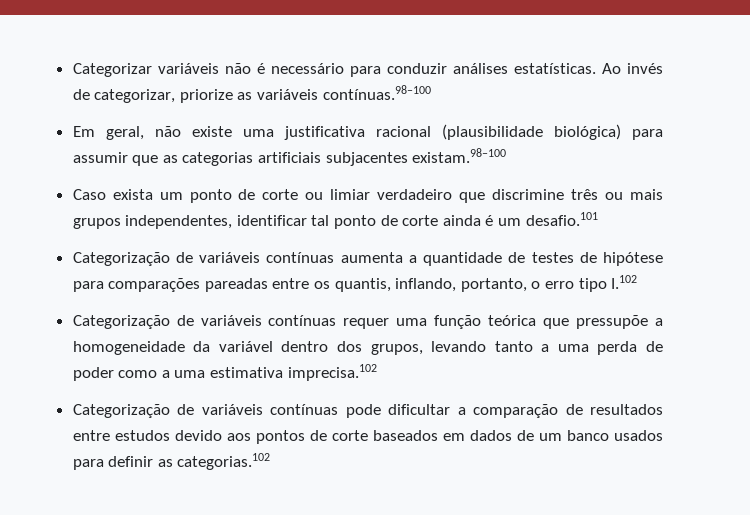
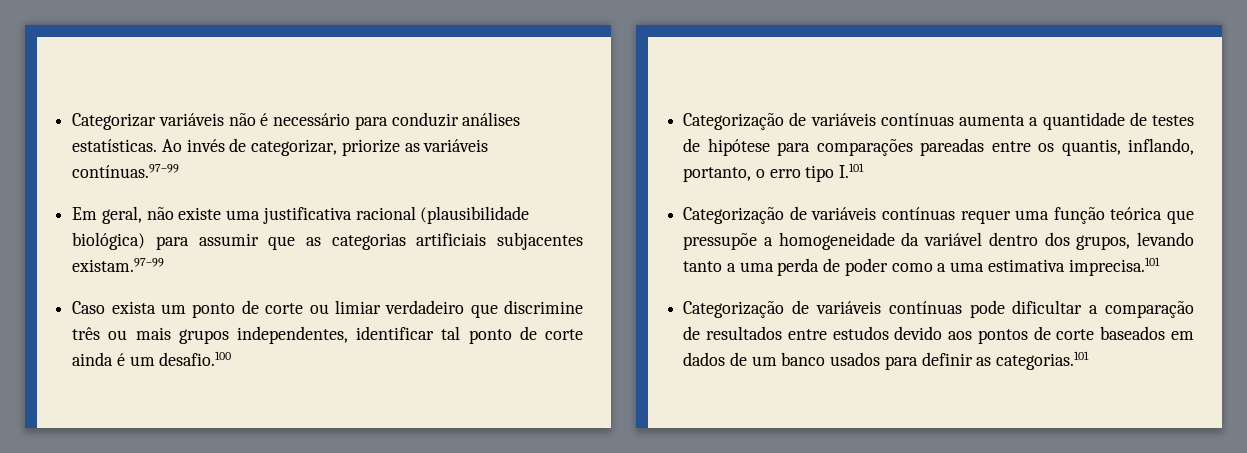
- Ao invés de categorizar, priorize as variáveis contínuas.98–100
+ Ao invés de categorizar, priorize as variáveis contínuas.97–99
- Em geral, não existe uma justificativa racional (plausibilidade biológica) para assumir que as categorias artificiais subjacentes existam.98–100
+ Em geral, não existe uma justificativa racional (plausibilidade biológica) para assumir que as categorias artificiais subjacentes existam.97–99
- Caso exista um ponto de corte ou limiar verdadeiro que discrimine três ou mais grupos independentes, identificar tal ponto de corte ainda é um desafio.101
+ Caso exista um ponto de corte ou limiar verdadeiro que discrimine três ou mais grupos independentes, identificar tal ponto de corte ainda é um desafio.100
- Categorização de variáveis contínuas aumenta a quantidade de testes de hipótese para comparações pareadas entre os quantis, inflando, portanto, o erro tipo I.102
+ Categorização de variáveis contínuas aumenta a quantidade de testes de hipótese para comparações pareadas entre os quantis, inflando, portanto, o erro tipo I.101
- Categorização de variáveis contínuas requer uma função teórica que pressupõe a homogeneidade da variável dentro dos grupos, levando tanto a uma perda de poder como a uma estimativa imprecisa.102
+ Categorização de variáveis contínuas requer uma função teórica que pressupõe a homogeneidade da variável dentro dos grupos, levando tanto a uma perda de poder como a uma estimativa imprecisa.101
- Categorização de variáveis contínuas pode dificultar a comparação de resultados entre estudos devido aos pontos de corte baseados em dados de um banco usados para definir as categorias.102
+ Categorização de variáveis contínuas pode dificultar a comparação de resultados entre estudos devido aos pontos de corte baseados em dados de um banco usados para definir as categorias.101

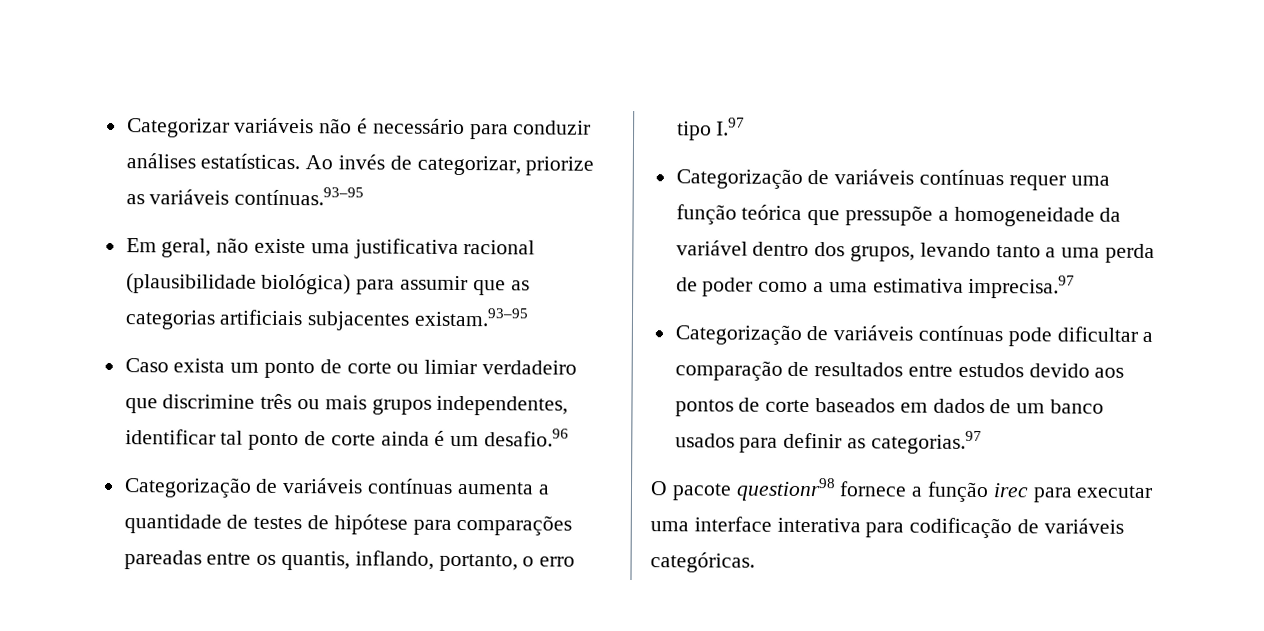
- Ao invés de categorizar, priorize as variáveis contínuas.97–99
+ Ao invés de categorizar, priorize as variáveis contínuas.93–95
- Em geral, não existe uma justificativa racional (plausibilidade biológica) para assumir que as categorias artificiais subjacentes existam.97–99
+ Em geral, não existe uma justificativa racional (plausibilidade biológica) para assumir que as categorias artificiais subjacentes existam.93–95
- Caso exista um ponto de corte ou limiar verdadeiro que discrimine três ou mais grupos independentes, identificar tal ponto de corte ainda é um desafio.100
+ Caso exista um ponto de corte ou limiar verdadeiro que discrimine três ou mais grupos independentes, identificar tal ponto de corte ainda é um desafio.96
- Categorização de variáveis contínuas aumenta a quantidade de testes de hipótese para comparações pareadas entre os quantis, inflando, portanto, o erro tipo I.101
+ Categorização de variáveis contínuas aumenta a quantidade de testes de hipótese para comparações pareadas entre os quantis, inflando, portanto, o erro tipo I.97
- Categorização de variáveis contínuas requer uma função teórica que pressupõe a homogeneidade da variável dentro dos grupos, levando tanto a uma perda de poder como a uma estimativa imprecisa.101
+ Categorização de variáveis contínuas requer uma função teórica que pressupõe a homogeneidade da variável dentro dos grupos, levando tanto a uma perda de poder como a uma estimativa imprecisa.97
- Categorização de variáveis contínuas pode dificultar a comparação de resultados entre estudos devido aos pontos de corte baseados em dados de um banco usados para definir as categorias.101
+ Categorização de variáveis contínuas pode dificultar a comparação de resultados entre estudos devido aos pontos de corte baseados em dados de um banco usados para definir as categorias.97
+ O pacote questionr98 fornece a função irec para executar uma interface interativa para codificação de variáveis categóricas.

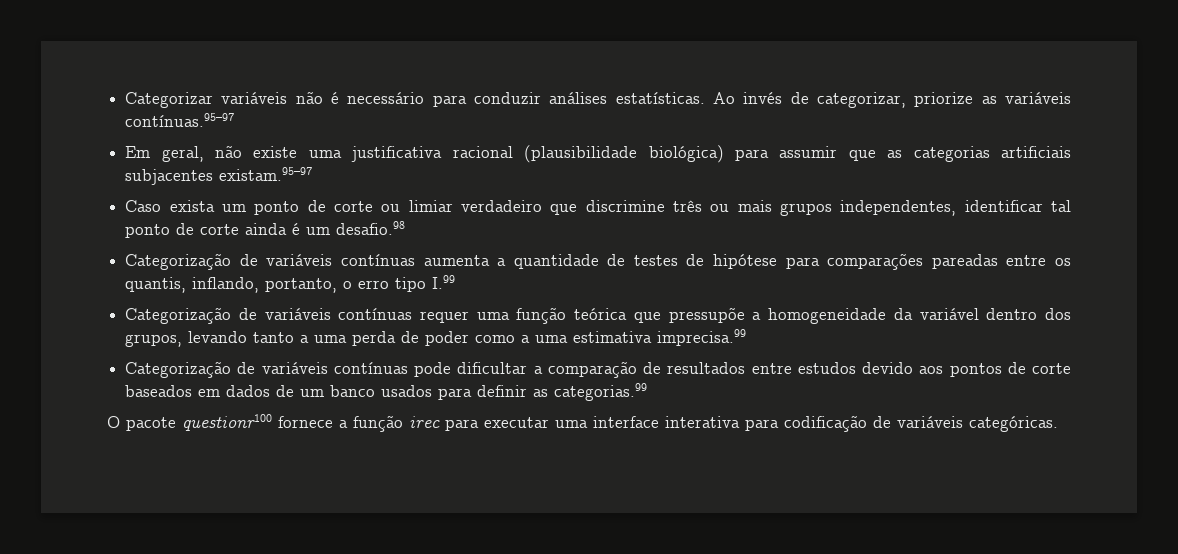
- Ao invés de categorizar, priorize as variáveis contínuas.93–95
+ Ao invés de categorizar, priorize as variáveis contínuas.95–97
- Em geral, não existe uma justificativa racional (plausibilidade biológica) para assumir que as categorias artificiais subjacentes existam.93–95
+ Em geral, não existe uma justificativa racional (plausibilidade biológica) para assumir que as categorias artificiais subjacentes existam.95–97
- Caso exista um ponto de corte ou limiar verdadeiro que discrimine três ou mais grupos independentes, identificar tal ponto de corte ainda é um desafio.96
+ Caso exista um ponto de corte ou limiar verdadeiro que discrimine três ou mais grupos independentes, identificar tal ponto de corte ainda é um desafio.98
- Categorização de variáveis contínuas aumenta a quantidade de testes de hipótese para comparações pareadas entre os quantis, inflando, portanto, o erro tipo I.97
+ Categorização de variáveis contínuas aumenta a quantidade de testes de hipótese para comparações pareadas entre os quantis, inflando, portanto, o erro tipo I.99
- Categorização de variáveis contínuas requer uma função teórica que pressupõe a homogeneidade da variável dentro dos grupos, levando tanto a uma perda de poder como a uma estimativa imprecisa.97
+ Categorização de variáveis contínuas requer uma função teórica que pressupõe a homogeneidade da variável dentro dos grupos, levando tanto a uma perda de poder como a uma estimativa imprecisa.99
- Categorização de variáveis contínuas pode dificultar a comparação de resultados entre estudos devido aos pontos de corte baseados em dados de um banco usados para definir as categorias.97
+ Categorização de variáveis contínuas pode dificultar a comparação de resultados entre estudos devido aos pontos de corte baseados em dados de um banco usados para definir as categorias.99
- O pacote questionr98 fornece a função irec para executar uma interface interativa para codificação de variáveis categóricas.
+ O pacote questionr100 fornece a função irec para executar uma interface interativa para codificação de variáveis categóricas.

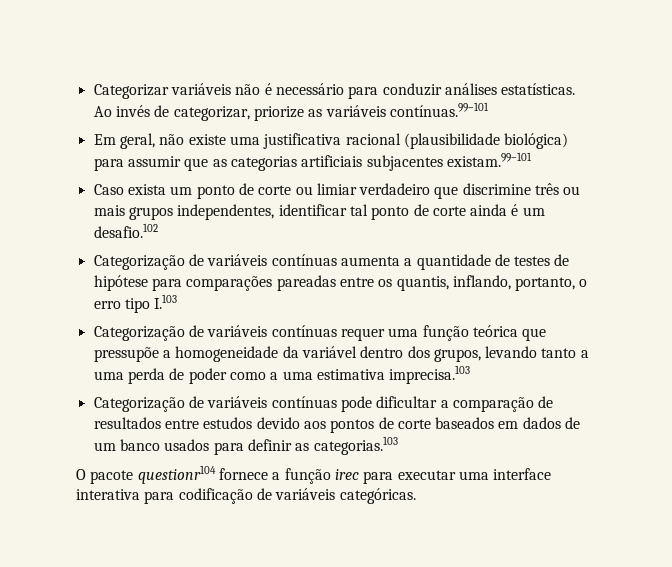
- Ao invés de categorizar, priorize as variáveis contínuas.95–97
+ Ao invés de categorizar, priorize as variáveis contínuas.99–101
- Em geral, não existe uma justificativa racional (plausibilidade biológica) para assumir que as categorias artificiais subjacentes existam.95–97
+ Em geral, não existe uma justificativa racional (plausibilidade biológica) para assumir que as categorias artificiais subjacentes existam.99–101
- Caso exista um ponto de corte ou limiar verdadeiro que discrimine três ou mais grupos independentes, identificar tal ponto de corte ainda é um desafio.98
+ Caso exista um ponto de corte ou limiar verdadeiro que discrimine três ou mais grupos independentes, identificar tal ponto de corte ainda é um desafio.102
- Categorização de variáveis contínuas aumenta a quantidade de testes de hipótese para comparações pareadas entre os quantis, inflando, portanto, o erro tipo I.99
+ Categorização de variáveis contínuas aumenta a quantidade de testes de hipótese para comparações pareadas entre os quantis, inflando, portanto, o erro tipo I.103
- Categorização de variáveis contínuas requer uma função teórica que pressupõe a homogeneidade da variável dentro dos grupos, levando tanto a uma perda de poder como a uma estimativa imprecisa.99
+ Categorização de variáveis contínuas requer uma função teórica que pressupõe a homogeneidade da variável dentro dos grupos, levando tanto a uma perda de poder como a uma estimativa imprecisa.103
- Categorização de variáveis contínuas pode dificultar a comparação de resultados entre estudos devido aos pontos de corte baseados em dados de um banco usados para definir as categorias.99
+ Categorização de variáveis contínuas pode dificultar a comparação de resultados entre estudos devido aos pontos de corte baseados em dados de um banco usados para definir as categorias.103
- O pacote questionr100 fornece a função irec para executar uma interface interativa para codificação de variáveis categóricas.
+ O pacote questionr104 fornece a função irec para executar uma interface interativa para codificação de variáveis categóricas.

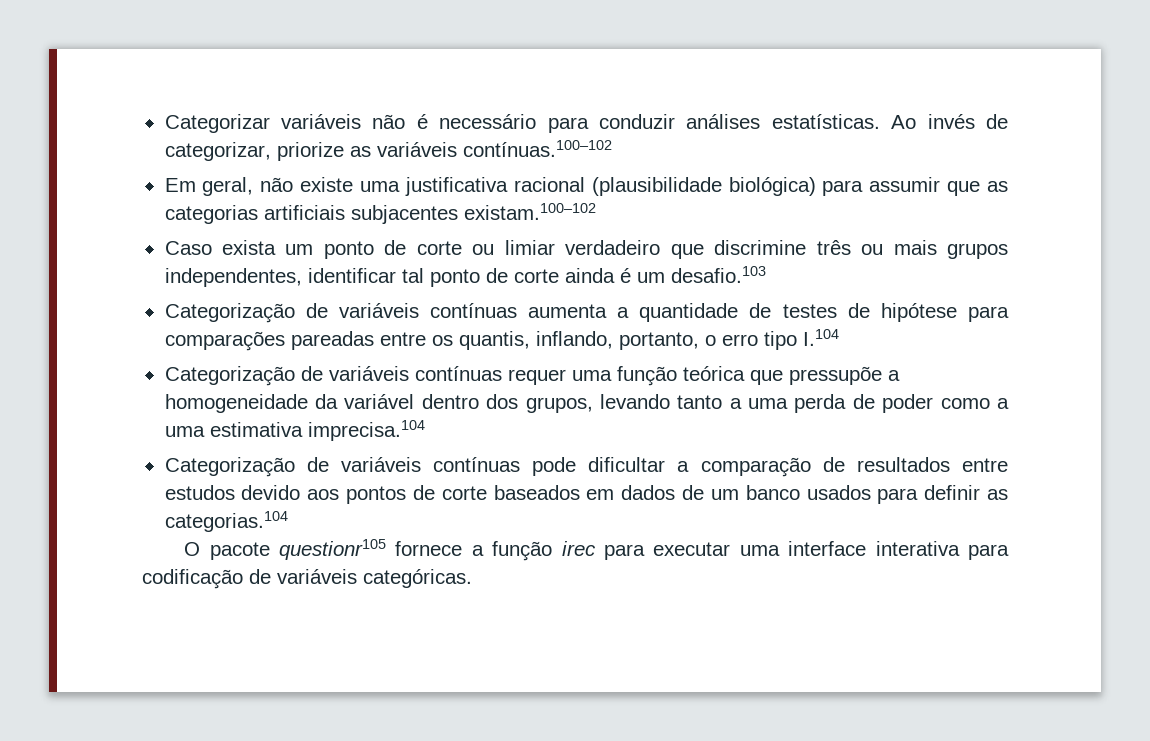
- Ao invés de categorizar, priorize as variáveis contínuas.99–101
+ Ao invés de categorizar, priorize as variáveis contínuas.100–102
- Em geral, não existe uma justificativa racional (plausibilidade biológica) para assumir que as categorias artificiais subjacentes existam.99–101
+ Em geral, não existe uma justificativa racional (plausibilidade biológica) para assumir que as categorias artificiais subjacentes existam.100–102
- Caso exista um ponto de corte ou limiar verdadeiro que discrimine três ou mais grupos independentes, identificar tal ponto de corte ainda é um desafio.102
+ Caso exista um ponto de corte ou limiar verdadeiro que discrimine três ou mais grupos independentes, identificar tal ponto de corte ainda é um desafio.103
- Categorização de variáveis contínuas aumenta a quantidade de testes de hipótese para comparações pareadas entre os quantis, inflando, portanto, o erro tipo I.103
+ Categorização de variáveis contínuas aumenta a quantidade de testes de hipótese para comparações pareadas entre os quantis, inflando, portanto, o erro tipo I.104
- Categorização de variáveis contínuas requer uma função teórica que pressupõe a homogeneidade da variável dentro dos grupos, levando tanto a uma perda de poder como a uma estimativa imprecisa.103
+ Categorização de variáveis contínuas requer uma função teórica que pressupõe a homogeneidade da variável dentro dos grupos, levando tanto a uma perda de poder como a uma estimativa imprecisa.104
- Categorização de variáveis contínuas pode dificultar a comparação de resultados entre estudos devido aos pontos de corte baseados em dados de um banco usados para definir as categorias.103
+ Categorização de variáveis contínuas pode dificultar a comparação de resultados entre estudos devido aos pontos de corte baseados em dados de um banco usados para definir as categorias.104
- O pacote questionr104 fornece a função irec para executar uma interface interativa para codificação de variáveis categóricas.
+ O pacote questionr105 fornece a função irec para executar uma interface interativa para codificação de variáveis categóricas.

